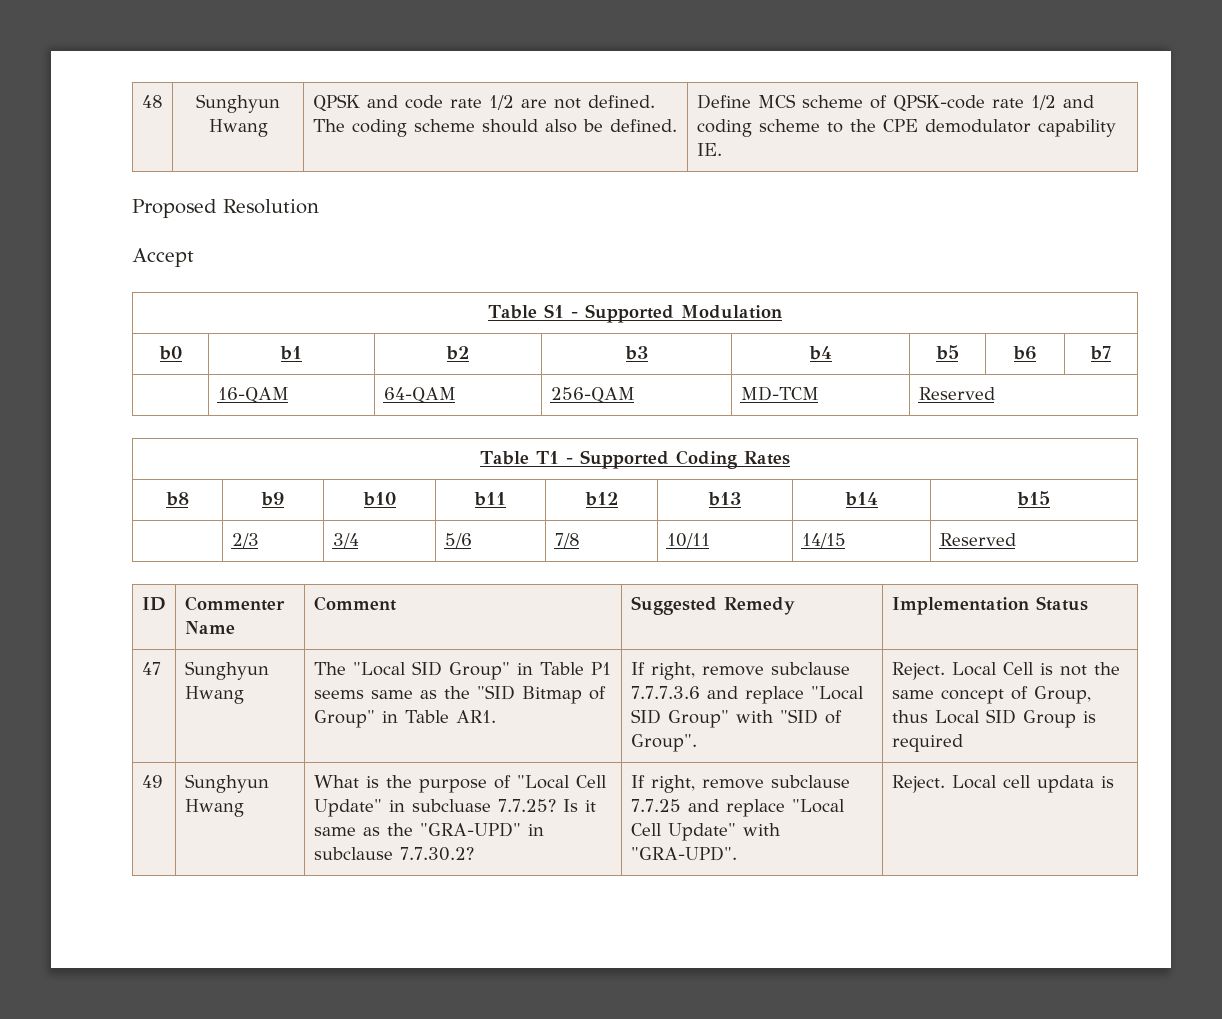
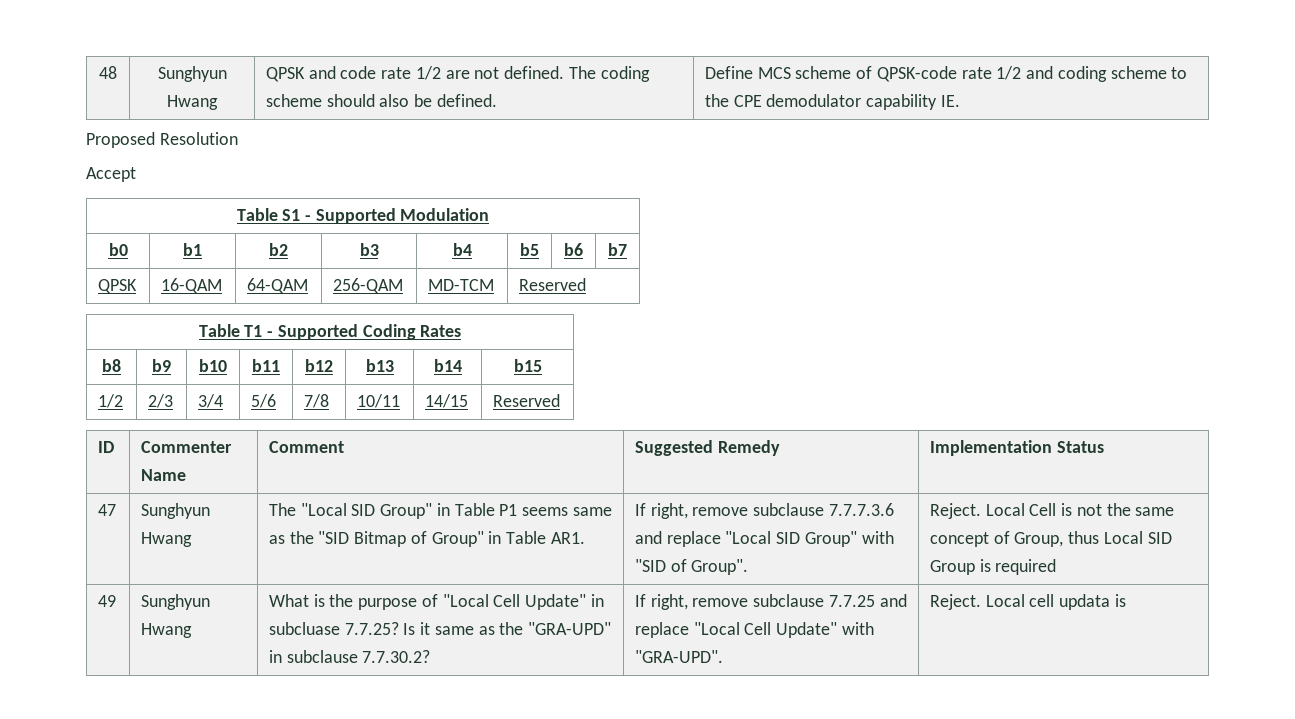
- | 16-QAM | 64-QAM | 256-QAM | MD-TCM | Reserved
+ QPSK | 16-QAM | 64-QAM | 256-QAM | MD-TCM | Reserved
- | 2/3 | 3/4 | 5/6 | 7/8 | 10/11 | 14/15 | Reserved
+ 1/2 | 2/3 | 3/4 | 5/6 | 7/8 | 10/11 | 14/15 | Reserved

